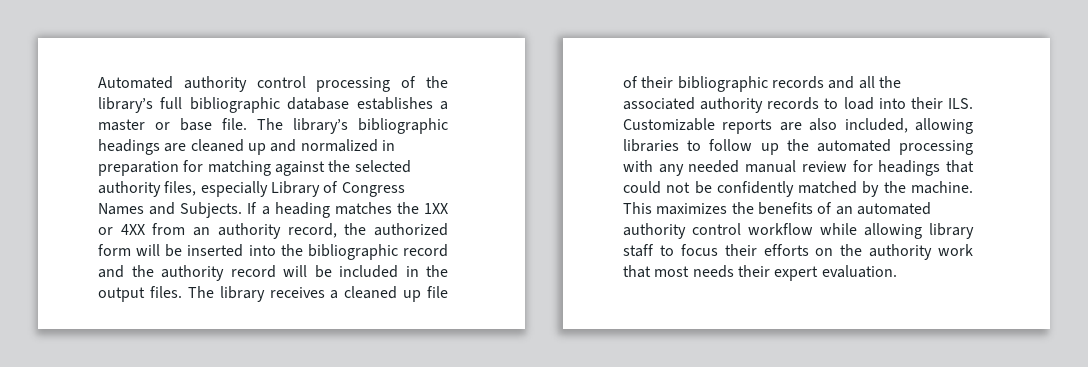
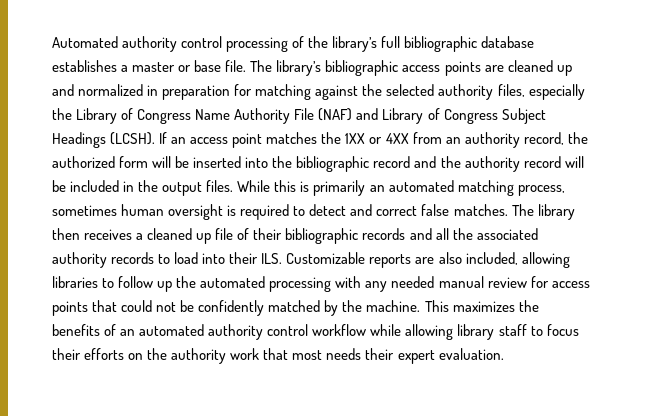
- The library’s bibliographic headings are cleaned up and normalized in preparation for matching against the selected authority files, especially Library of Congress Names and Subjects. If a heading matches the 1XX or 4XX from an authority record, the authorized form will be inserted into the bibliographic record and the authority record will be included in the output files.
+ The library’s bibliographic access points are cleaned up and normalized in preparation for matching against the selected authority files, especially the Library of Congress Name Authority File (NAF) and Library of Congress Subject Headings (LCSH). If an access point matches the 1XX or 4XX from an authority record, the authorized form will be inserted into the bibliographic record and the authority record will be included in the output files.
+ While this is primarily an automated matching process, sometimes human oversight is required to detect and correct false matches.
- The library receives a cleaned up file of their bibliographic records and all the associated authority records to load into their ILS. Customizable reports are also included, allowing libraries to follow up the automated processing with any needed manual review for headings that could not be confidently matched by the machine.
+ The library then receives a cleaned up file of their bibliographic records and all the associated authority records to load into their ILS. Customizable reports are also included, allowing libraries to follow up the automated processing with any needed manual review for access points that could not be confidently matched by the machine.

